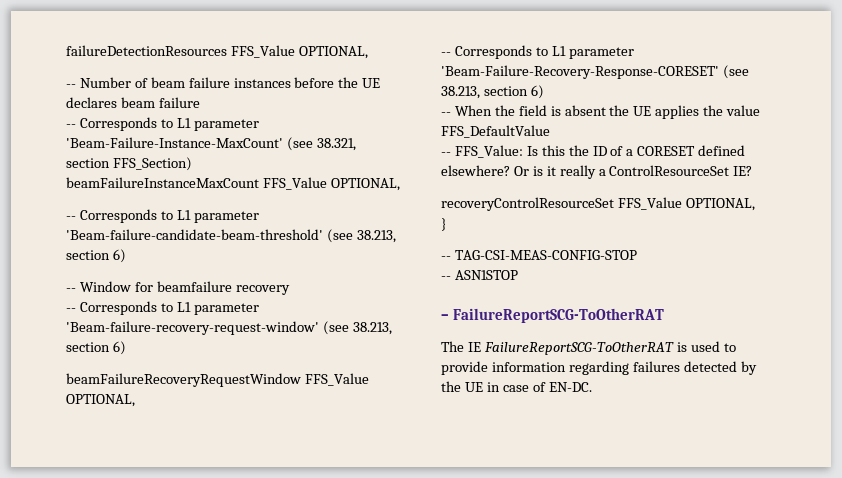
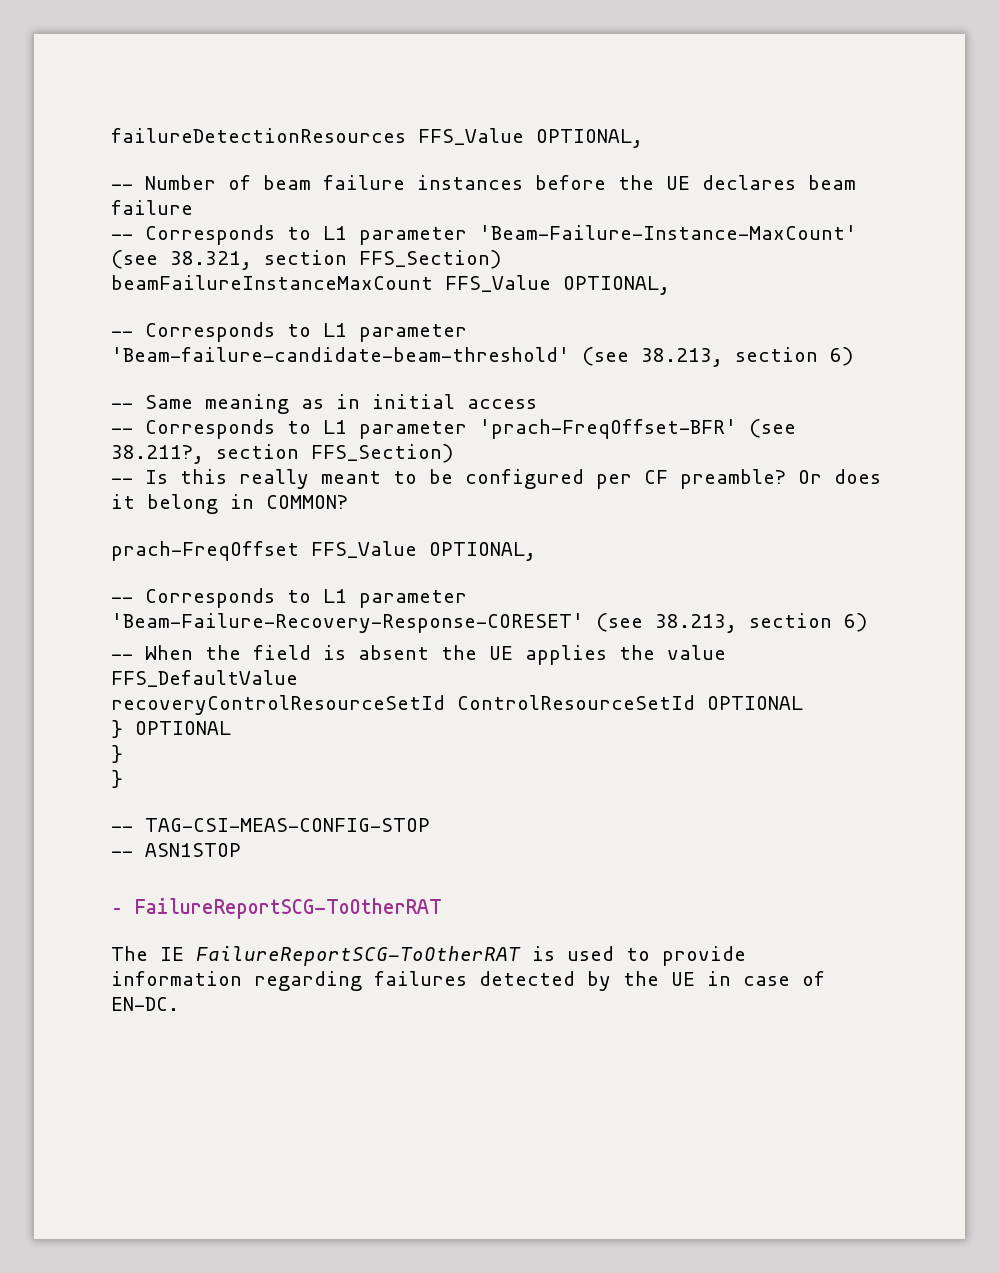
- -- Window for beamfailure recovery
- -- Corresponds to L1 parameter 'Beam-failure-recovery-request-window' (see 38.213, section 6)
- beamFailureRecoveryRequestWindow FFS_Value OPTIONAL,
+ -- Same meaning as in initial access
+ -- Corresponds to L1 parameter 'prach-FreqOffset-BFR' (see 38.211?, section FFS_Section)
+ -- Is this really meant to be configured per CF preamble? Or does it belong in COMMON?
+ prach-FreqOffset FFS_Value OPTIONAL,
- -- FFS_Value: Is this the ID of a CORESET defined elsewhere? Or is it really a ControlResourceSet IE?
- recoveryControlResourceSet FFS_Value OPTIONAL,
+ recoveryControlResourceSetId ControlResourceSetId OPTIONAL
+ } OPTIONAL
+ }

